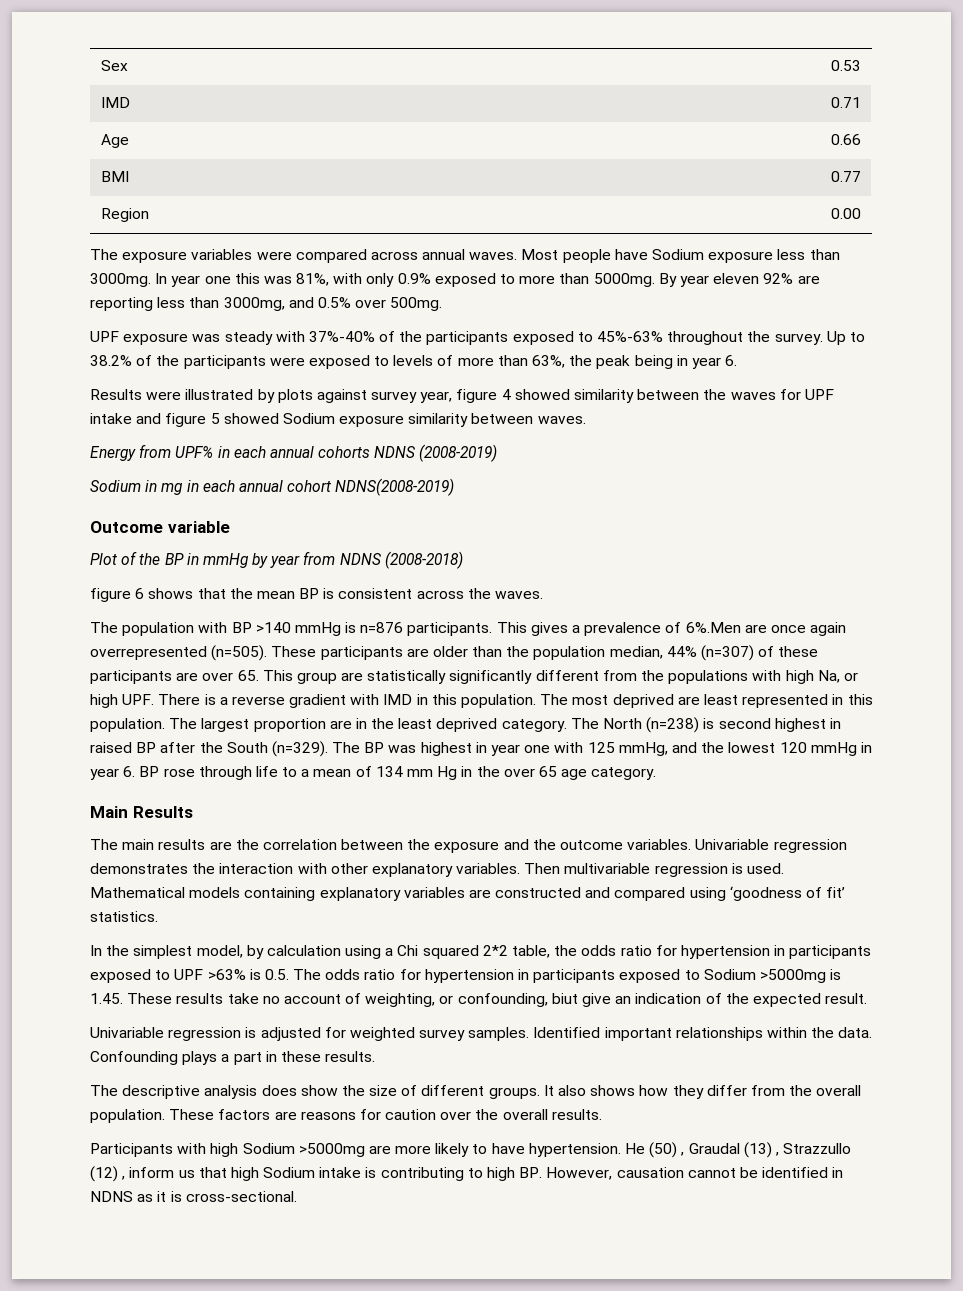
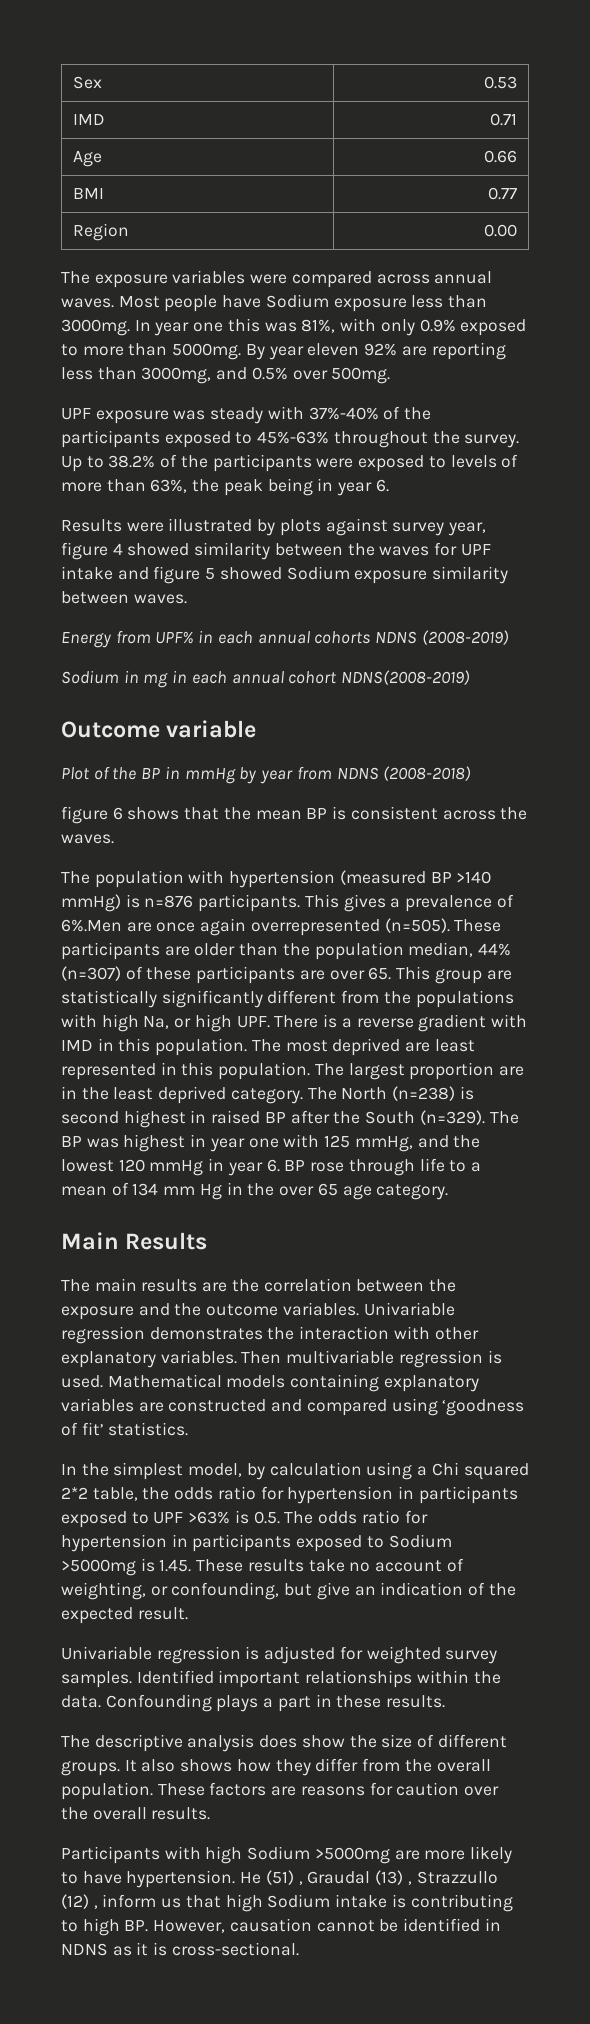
- The population with BP >140 mmHg is n=876 participants.
+ The population with hypertension (measured BP >140 mmHg) is n=876 participants.
- In the simplest model, by calculation using a Chi squared 2*2 table, the odds ratio for hypertension in participants exposed to UPF >63% is 0.5. The odds ratio for hypertension in participants exposed to Sodium >5000mg is 1.45. These results take no account of weighting, or confounding, biut give an indication of the expected result.
+ In the simplest model, by calculation using a Chi squared 2*2 table, the odds ratio for hypertension in participants exposed to UPF >63% is 0.5. The odds ratio for hypertension in participants exposed to Sodium >5000mg is 1.45. These results take no account of weighting, or confounding, but give an indication of the expected result.
- He (50) , Graudal (13) , Strazzullo (12) , inform us that high Sodium intake is contributing to high BP. However, causation cannot be identified in NDNS as it is cross-sectional.
+ He (51) , Graudal (13) , Strazzullo (12) , inform us that high Sodium intake is contributing to high BP. However, causation cannot be identified in NDNS as it is cross-sectional.

